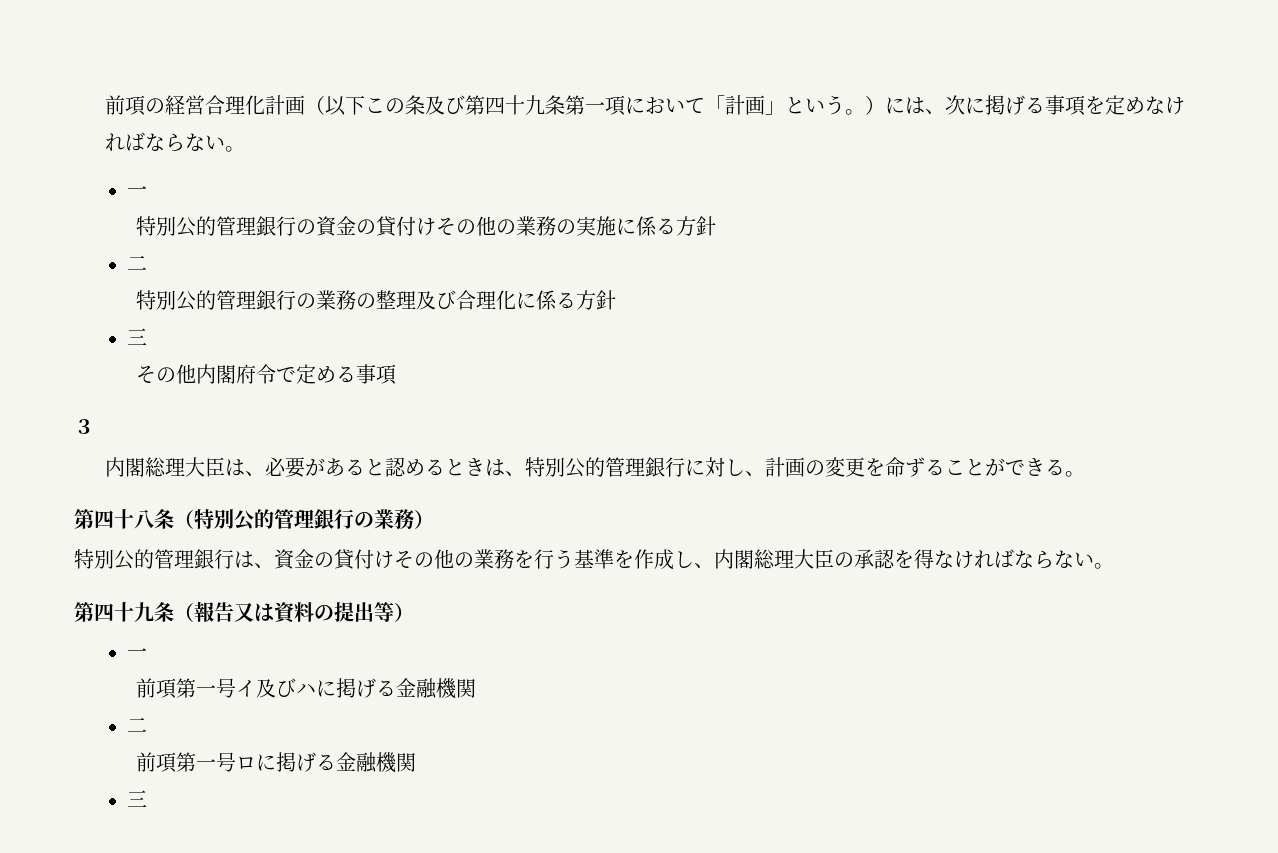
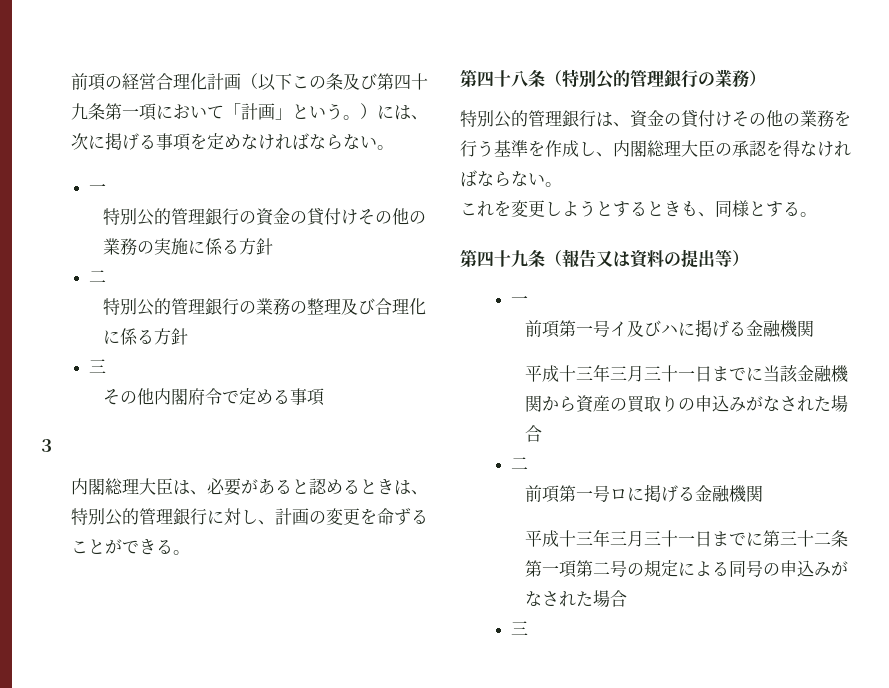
+ これを変更しようとするときも、同様とする。
+ 平成十三年三月三十一日までに当該金融機関から資産の買取りの申込みがなされた場合
+ 平成十三年三月三十一日までに第三十二条第一項第二号の規定による同号の申込みがなされた場合

